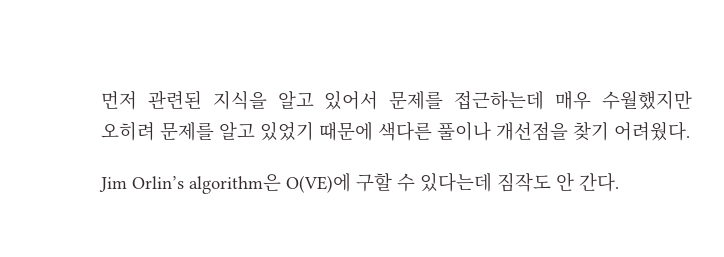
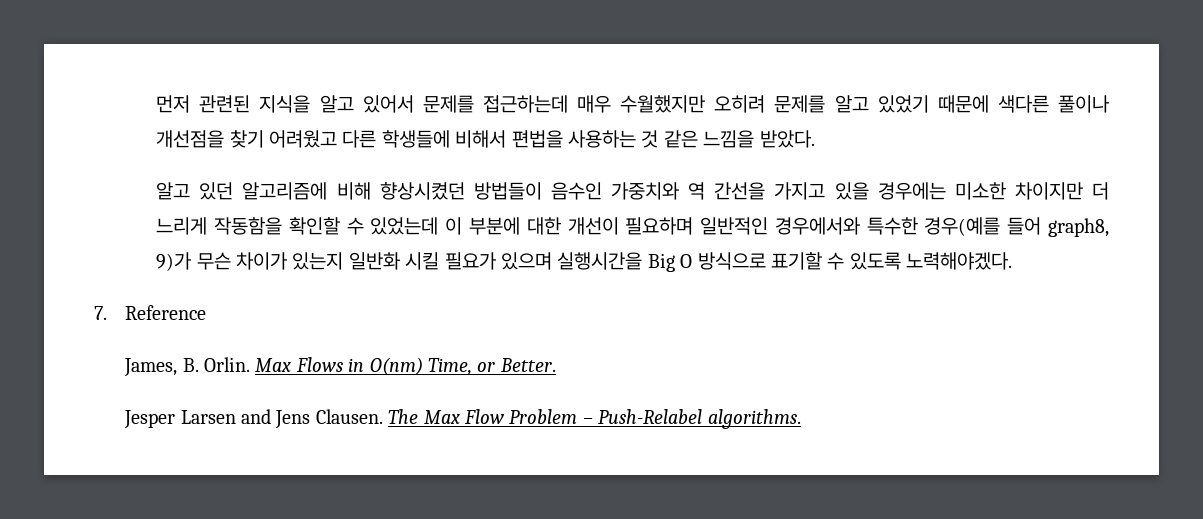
- 먼저 관련된 지식을 알고 있어서 문제를 접근하는데 매우 수월했지만 오히려 문제를 알고 있었기 때문에 색다른 풀이나 개선점을 찾기 어려웠다.
- Jim Orlin’s algorithm은 O(VE)에 구할 수 있다는데 짐작도 안 간다.
+ 먼저 관련된 지식을 알고 있어서 문제를 접근하는데 매우 수월했지만 오히려 문제를 알고 있었기 때문에 색다른 풀이나 개선점을 찾기 어려웠고 다른 학생들에 비해서 편법을 사용하는 것 같은 느낌을 받았다.
+ 알고 있던 알고리즘에 비해 향상시켰던 방법들이 음수인 가중치와 역 간선을 가지고 있을 경우에는 미소한 차이지만 더 느리게 작동함을 확인할 수 있었는데 이 부분에 대한 개선이 필요하며 일반적인 경우에서와 특수한 경우(예를 들어 graph8, 9)가 무슨 차이가 있는지 일반화 시킬 필요가 있으며 실행시간을 Big O 방식으로 표기할 수 있도록 노력해야겠다.
+ 7. Reference
+ James, B. Orlin. Max Flows in O(nm) Time, or Better.
+ Jesper Larsen and Jens Clausen. The Max Flow Problem – Push-Relabel algorithms.

